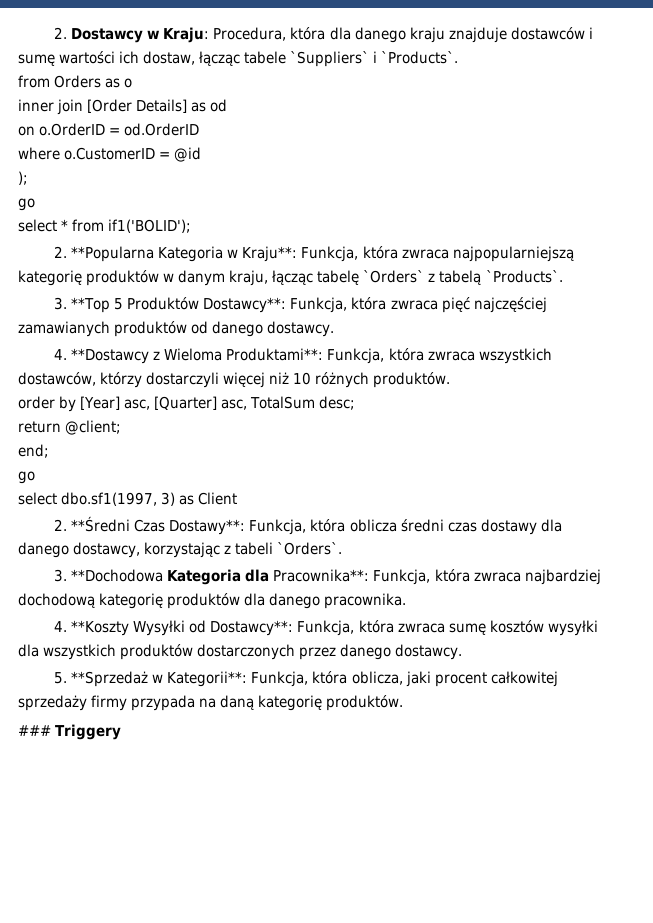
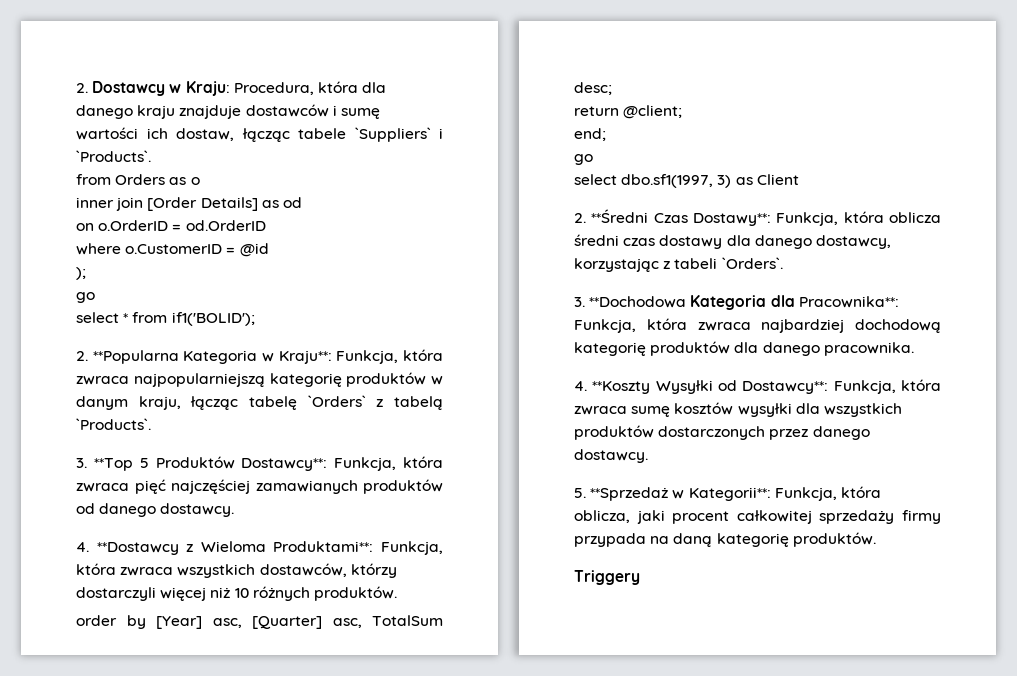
- ### Triggery
+ Triggery

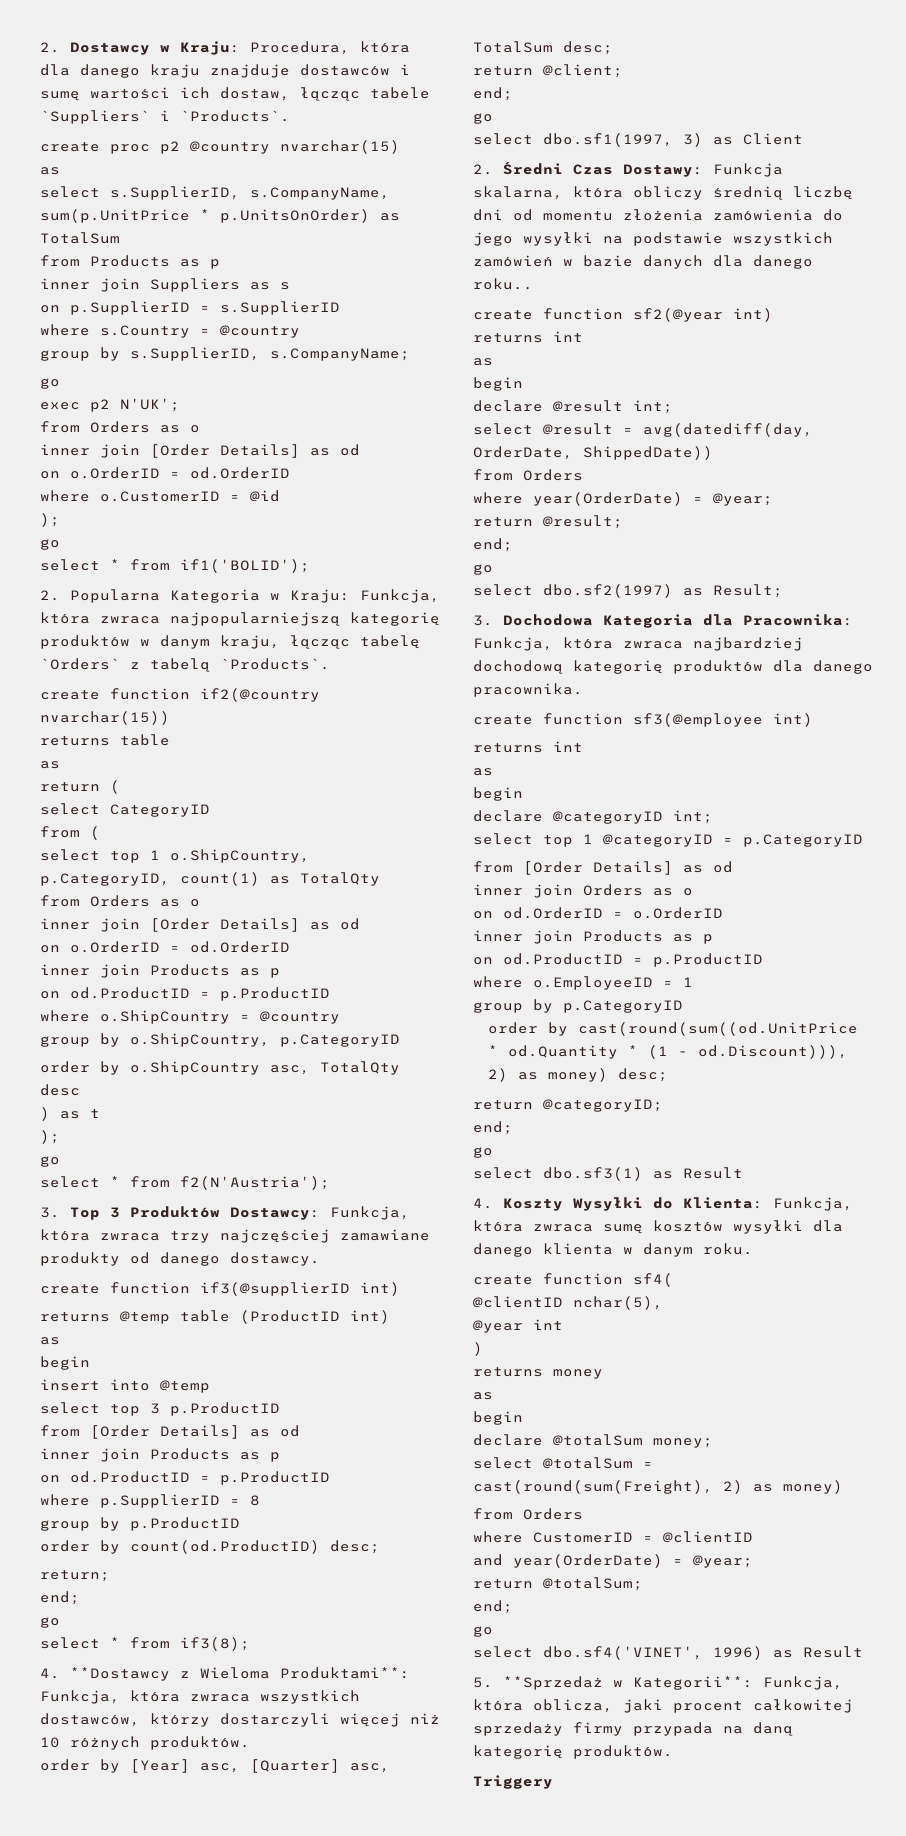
+ create proc p2 @country nvarchar(15)
+ as
+ select s.SupplierID, s.CompanyName, sum(p.UnitPrice * p.UnitsOnOrder) as TotalSum
+ from Products as p
+ inner join Suppliers as s
+ on p.SupplierID = s.SupplierID
+ where s.Country = @country
+ group by s.SupplierID, s.CompanyName;
+ go
+ exec p2 N'UK';
- 2. **Popularna Kategoria w Kraju**: Funkcja, która zwraca najpopularniejszą kategorię produktów w danym kraju, łącząc tabelę `Orders` z tabelą `Products`.
+ 2. Popularna Kategoria w Kraju: Funkcja, która zwraca najpopularniejszą kategorię produktów w danym kraju, łącząc tabelę `Orders` z tabelą `Products`.
- 3. **Top 5 Produktów Dostawcy**: Funkcja, która zwraca pięć najczęściej zamawianych produktów od danego dostawcy.
+ create function if2(@country nvarchar(15))
+ returns table
+ as
+ return (
+ select CategoryID
+ from (
+ select top 1 o.ShipCountry, p.CategoryID, count(1) as TotalQty
+ from Orders as o
+ inner join [Order Details] as od
+ on o.OrderID = od.OrderID
+ inner join Products as p
+ on od.ProductID = p.ProductID
+ where o.ShipCountry = @country
+ group by o.ShipCountry, p.CategoryID
+ order by o.ShipCountry asc, TotalQty desc
+ ) as t
+ );
+ go
+ select * from f2(N'Austria');
+ 3. Top 3 Produktów Dostawcy: Funkcja, która zwraca trzy najczęściej zamawiane produkty od danego dostawcy.
+ create function if3(@supplierID int)
+ returns @temp table (ProductID int)
+ as
+ begin
+ insert into @temp
+ select top 3 p.ProductID
+ from [Order Details] as od
+ inner join Products as p
+ on od.ProductID = p.ProductID
+ where p.SupplierID = 8
+ group by p.ProductID
+ order by count(od.ProductID) desc;
+ return;
+ end;
+ go
+ select * from if3(8);
- 2. **Średni Czas Dostawy**: Funkcja, która oblicza średni czas dostawy dla danego dostawcy, korzystając z tabeli `Orders`.
- 3. **Dochodowa Kategoria dla Pracownika**: Funkcja, która zwraca najbardziej dochodową kategorię produktów dla danego pracownika.
+ 2. Średni Czas Dostawy: Funkcja skalarna, która obliczy średnią liczbę dni od momentu złożenia zamówienia do jego wysyłki na podstawie wszystkich zamówień w bazie danych dla danego roku..
+ create function sf2(@year int)
+ returns int
+ as
+ begin
+ declare @result int;
+ select @result = avg(datediff(day, OrderDate, ShippedDate))
+ from Orders
+ where year(OrderDate) = @year;
+ return @result;
+ end;
+ go
+ select dbo.sf2(1997) as Result;
+ 3. Dochodowa Kategoria dla Pracownika: Funkcja, która zwraca najbardziej dochodową kategorię produktów dla danego pracownika.
- 4. **Koszty Wysyłki od Dostawcy**: Funkcja, która zwraca sumę kosztów wysyłki dla wszystkich produktów dostarczonych przez danego dostawcy.
+ create function sf3(@employee int)
+ returns int
+ as
+ begin
+ declare @categoryID int;
+ select top 1 @categoryID = p.CategoryID
+ from [Order Details] as od
+ inner join Orders as o
+ on od.OrderID = o.OrderID
+ inner join Products as p
+ on od.ProductID = p.ProductID
+ where o.EmployeeID = 1
+ group by p.CategoryID
+ order by cast(round(sum((od.UnitPrice * od.Quantity * (1 - od.Discount))), 2) as money) desc;
+ return @categoryID;
+ end;
+ go
+ select dbo.sf3(1) as Result
+ 4. Koszty Wysyłki do Klienta: Funkcja, która zwraca sumę kosztów wysyłki dla danego klienta w danym roku.
+ create function sf4(
+ @clientID nchar(5),
+ @year int
+ )
+ returns money
+ as
+ begin
+ declare @totalSum money;
+ select @totalSum = cast(round(sum(Freight), 2) as money)
+ from Orders
+ where CustomerID = @clientID
+ and year(OrderDate) = @year;
+ return @totalSum;
+ end;
+ go
+ select dbo.sf4('VINET', 1996) as Result

